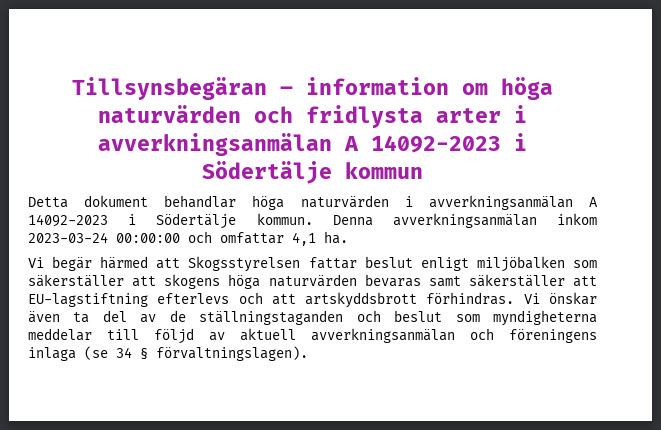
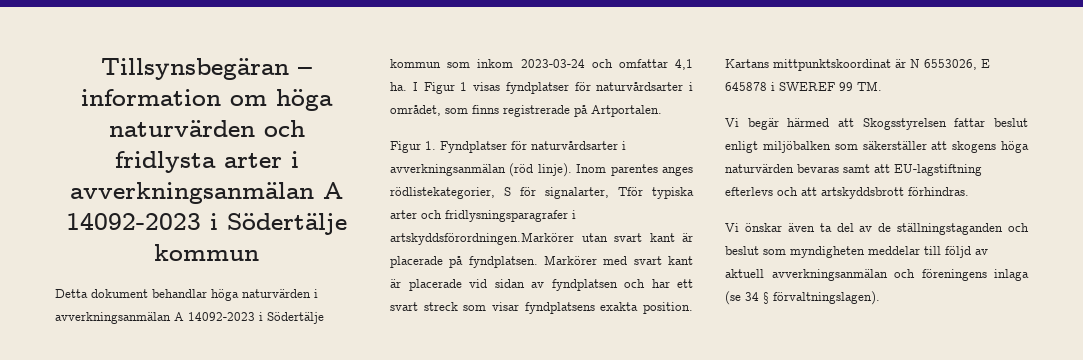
- Detta dokument behandlar höga naturvärden i avverkningsanmälan A 14092-2023 i Södertälje kommun. Denna avverkningsanmälan inkom 2023-03-24 00:00:00 och omfattar 4,1 ha.
+ Detta dokument behandlar höga naturvärden i avverkningsanmälan A 14092-2023 i Södertälje kommun som inkom 2023-03-24 och omfattar 4,1 ha. I Figur 1 visas fyndplatser för naturvårdsarter i området, som finns registrerade på Artportalen.
+ Figur 1. Fyndplatser för naturvårdsarter i avverkningsanmälan (röd linje). Inom parentes anges rödlistekategorier, S för signalarter, Tför typiska arter och fridlysningsparagrafer i artskyddsförordningen.Markörer utan svart kant är placerade på fyndplatsen. Markörer med svart kant är placerade vid sidan av fyndplatsen och har ett svart streck som visar fyndplatsens exakta position. Kartans mittpunktskoordinat är N 6553026, E 645878 i SWEREF 99 TM.
- Vi begär härmed att Skogsstyrelsen fattar beslut enligt miljöbalken som säkerställer att skogens höga naturvärden bevaras samt säkerställer att EU-lagstiftning efterlevs och att artskyddsbrott förhindras. Vi önskar även ta del av de ställningstaganden och beslut som myndigheterna meddelar till följd av aktuell avverkningsanmälan och föreningens inlaga (se 34 § förvaltningslagen).
+ Vi begär härmed att Skogsstyrelsen fattar beslut enligt miljöbalken som säkerställer att skogens höga naturvärden bevaras samt att EU-lagstiftning efterlevs och att artskyddsbrott förhindras.
+ Vi önskar även ta del av de ställningstaganden och beslut som myndigheten meddelar till följd av aktuell avverkningsanmälan och föreningens inlaga (se 34 § förvaltningslagen).

